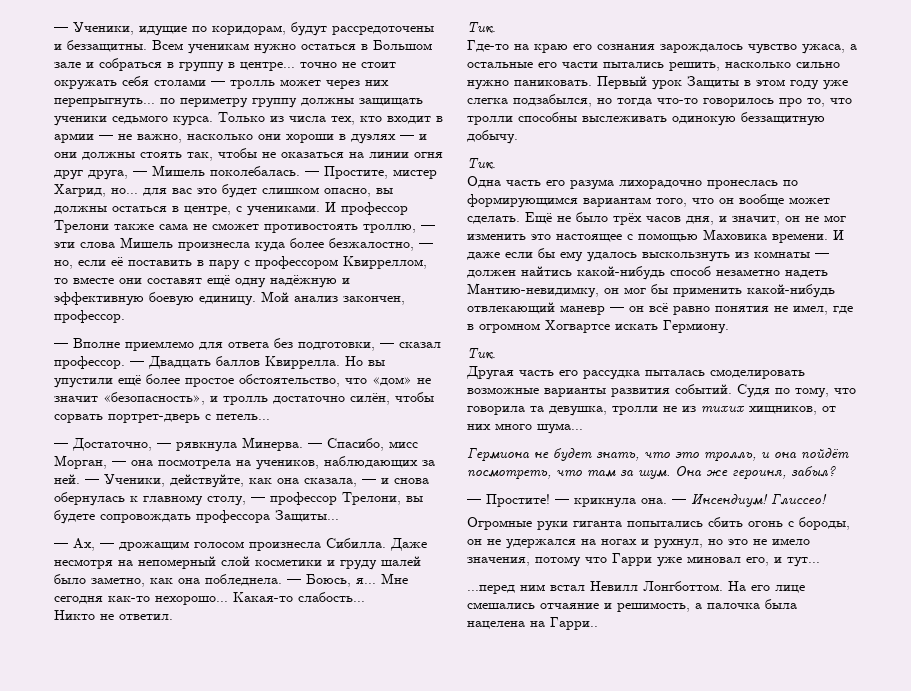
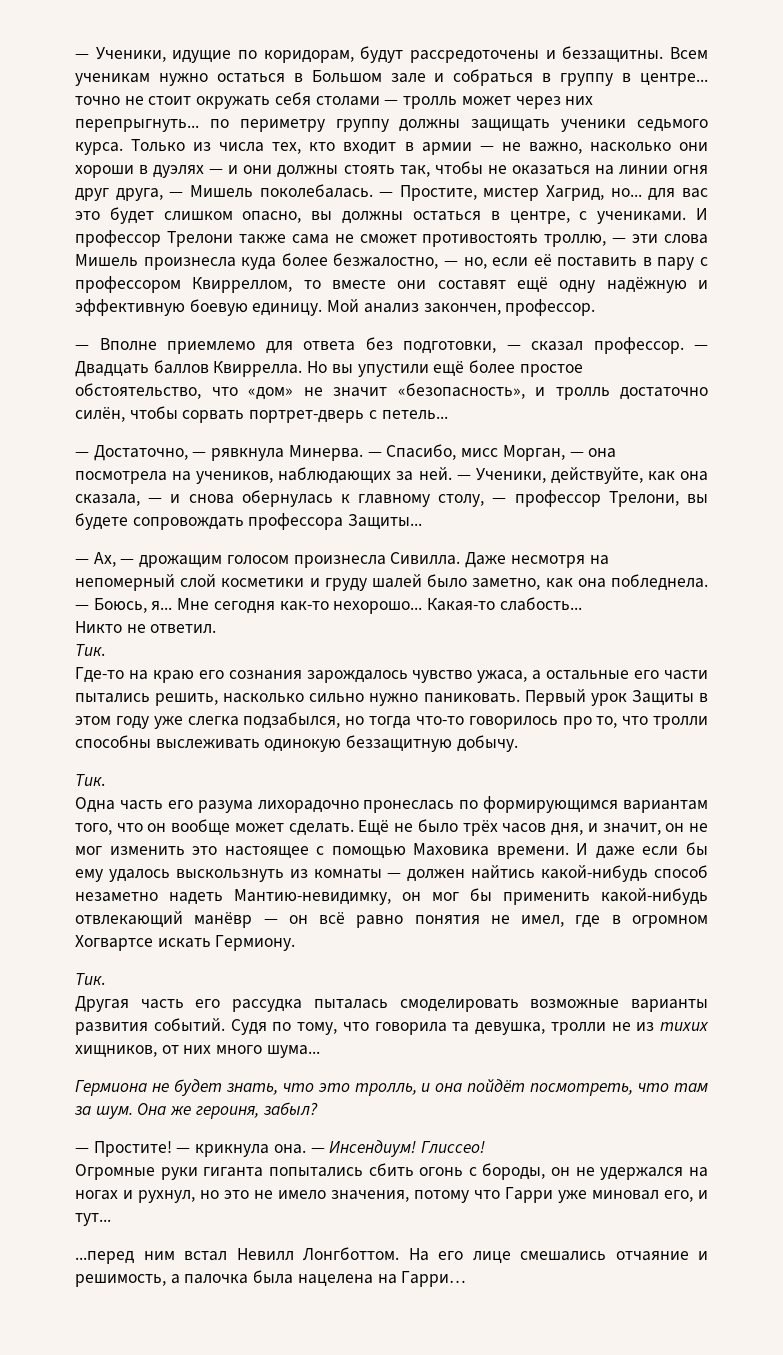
- — Ах, — дрожащим голосом произнесла Сибилла.
+ — Ах, — дрожащим голосом произнесла Сивилла.
- И даже если бы ему удалось выскользнуть из комнаты — должен найтись какой-нибудь способ незаметно надеть Мантию-невидимку, он мог бы применить какой-нибудь отвлекающий маневр — он всё равно понятия не имел, где в огромном Хогвартсе искать Гермиону.
+ И даже если бы ему удалось выскользнуть из комнаты — должен найтись какой-нибудь способ незаметно надеть Мантию-невидимку, он мог бы применить какой-нибудь отвлекающий манёвр — он всё равно понятия не имел, где в огромном Хогвартсе искать Гермиону.
- На его лице смешались отчаяние и решимость, а палочка была нацелена на Гарри..
+ На его лице смешались отчаяние и решимость, а палочка была нацелена на Гарри…

